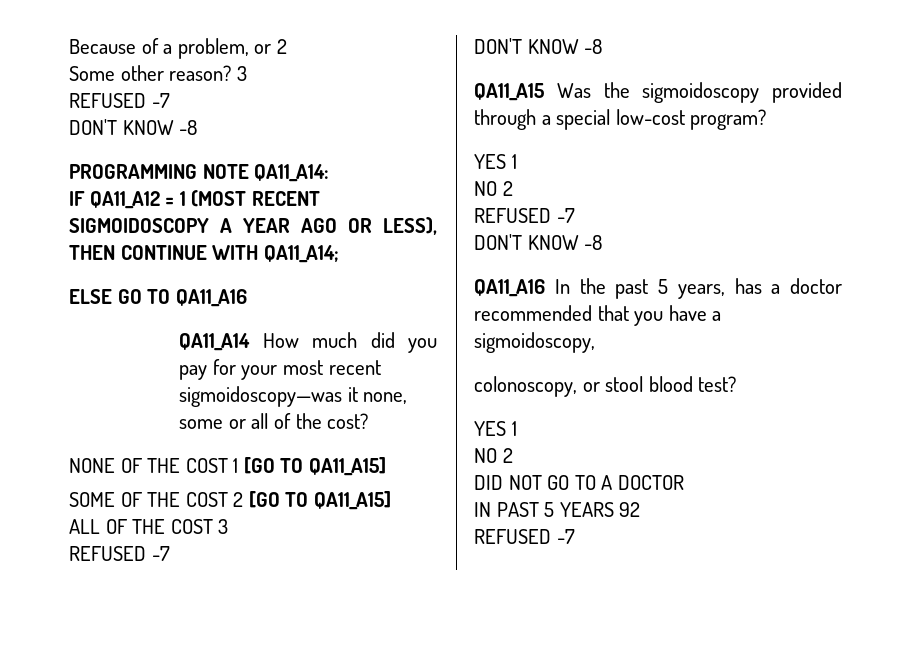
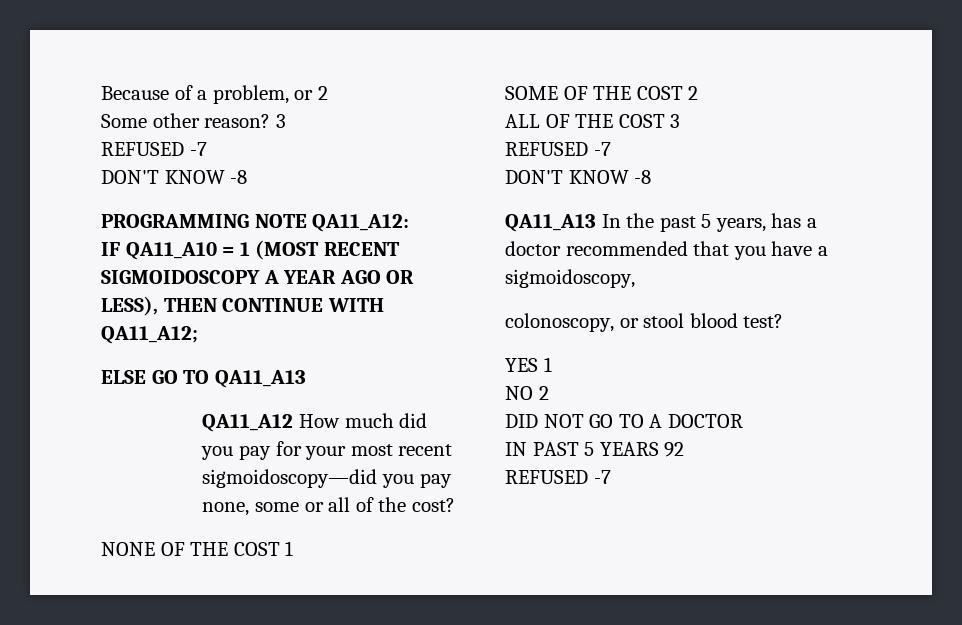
- PROGRAMMING NOTE QA11_A14:
+ PROGRAMMING NOTE QA11_A12:
- IF QA11_A12 = 1 (MOST RECENT SIGMOIDOSCOPY A YEAR AGO OR LESS), THEN CONTINUE WITH QA11_A14;
+ IF QA11_A10 = 1 (MOST RECENT SIGMOIDOSCOPY A YEAR AGO OR LESS), THEN CONTINUE WITH QA11_A12;
- ELSE GO TO QA11_A16
- QA11_A14 How much did you pay for your most recent sigmoidoscopy—was it none, some or all of the cost?
+ ELSE GO TO QA11_A13
+ QA11_A12 How much did you pay for your most recent sigmoidoscopy—did you pay none, some or all of the cost?
- NONE OF THE COST 1 [GO TO QA11_A15]
+ NONE OF THE COST 1
- SOME OF THE COST 2 [GO TO QA11_A15]
+ SOME OF THE COST 2
- QA11_A15 Was the sigmoidoscopy provided through a special low-cost program?
- YES 1
- NO 2
- REFUSED -7
- DON'T KNOW -8
- QA11_A16 In the past 5 years, has a doctor recommended that you have a sigmoidoscopy,
+ QA11_A13 In the past 5 years, has a doctor recommended that you have a sigmoidoscopy,

